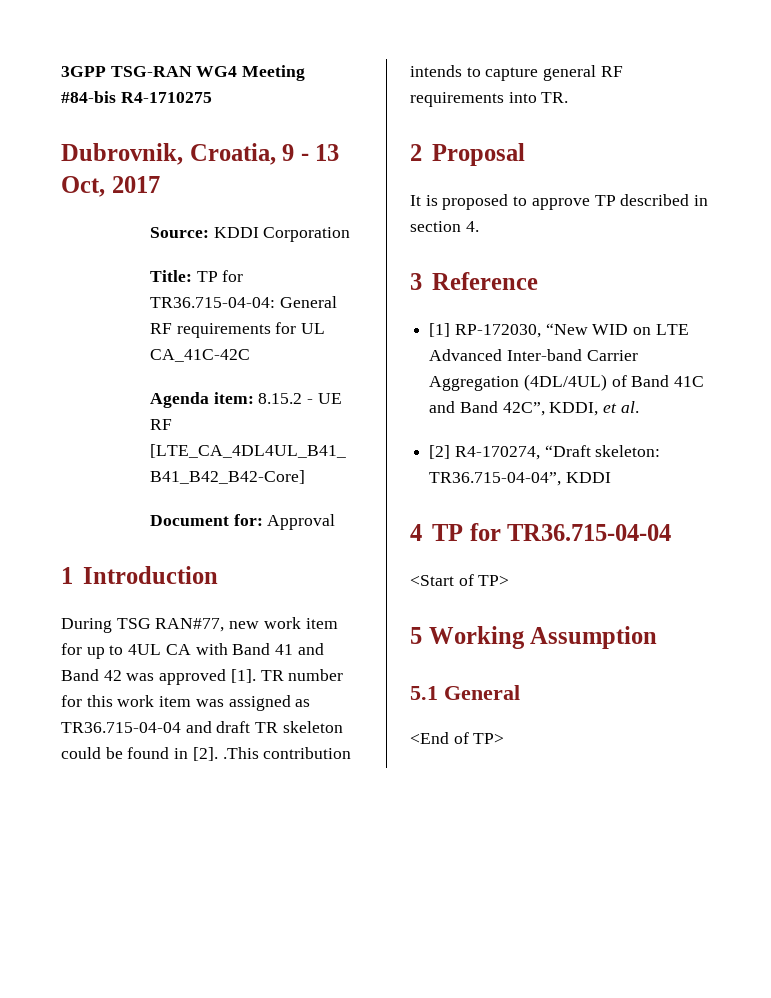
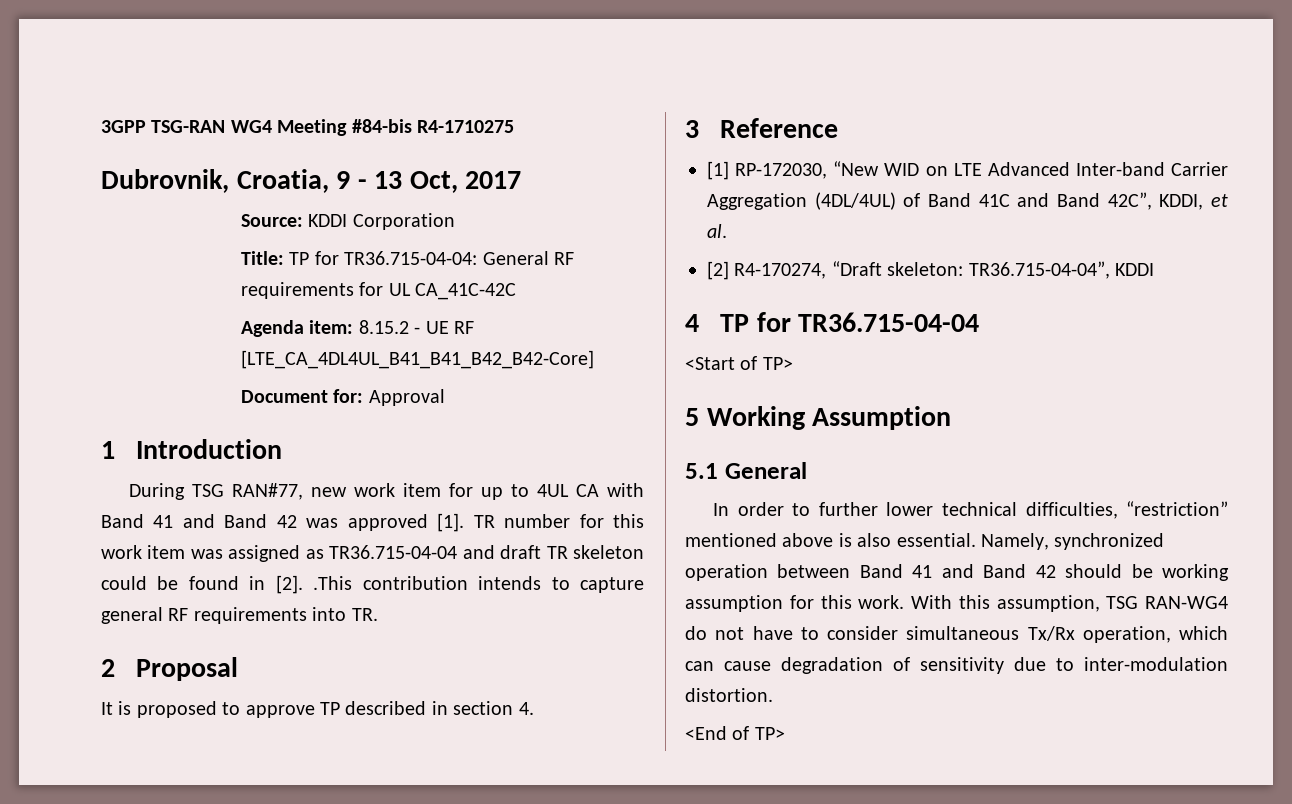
+ In order to further lower technical difficulties, “restriction” mentioned above is also essential. Namely, synchronized operation between Band 41 and Band 42 should be working assumption for this work. With this assumption, TSG RAN-WG4 do not have to consider simultaneous Tx/Rx operation, which can cause degradation of sensitivity due to inter-modulation distortion.

